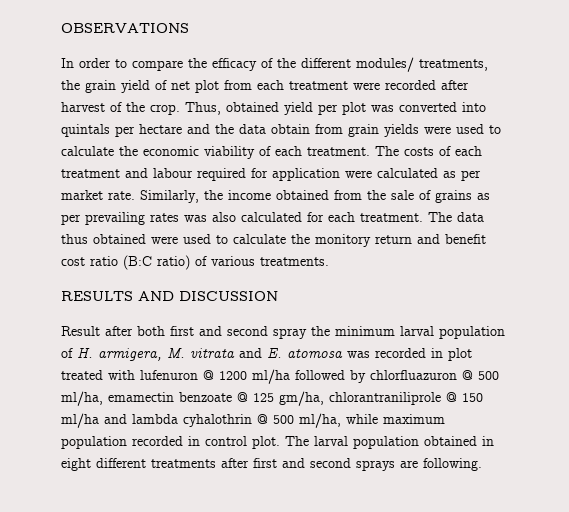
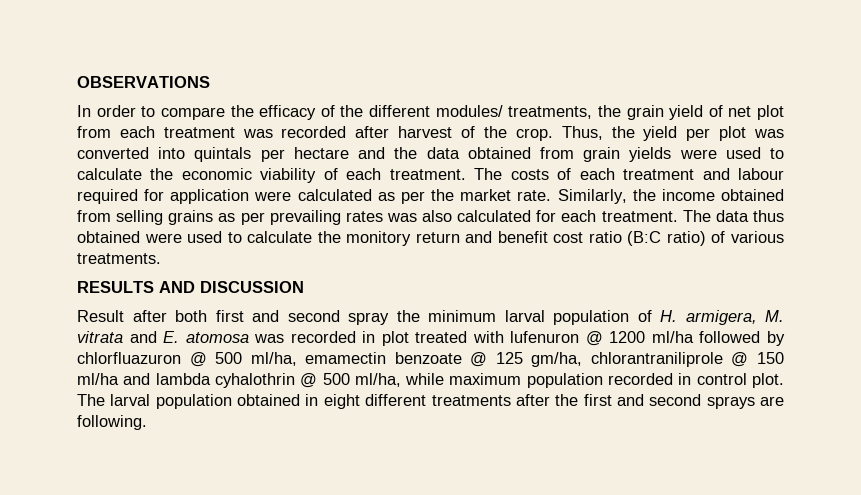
- In order to compare the efficacy of the different modules/ treatments, the grain yield of net plot from each treatment were recorded after harvest of the crop.
+ In order to compare the efficacy of the different modules/ treatments, the grain yield of net plot from each treatment was recorded after harvest of the crop.
- Thus, obtained yield per plot was converted into quintals per hectare and the data obtain from grain yields were used to calculate the economic viability of each treatment.
+ Thus, the yield per plot was converted into quintals per hectare and the data obtained from grain yields were used to calculate the economic viability of each treatment.
- The costs of each treatment and labour required for application were calculated as per market rate.
+ The costs of each treatment and labour required for application were calculated as per the market rate.
- Similarly, the income obtained from the sale of grains as per prevailing rates was also calculated for each treatment.
+ Similarly, the income obtained from selling grains as per prevailing rates was also calculated for each treatment.
- The larval population obtained in eight different treatments after first and second sprays are following.
+ The larval population obtained in eight different treatments after the first and second sprays are following.

